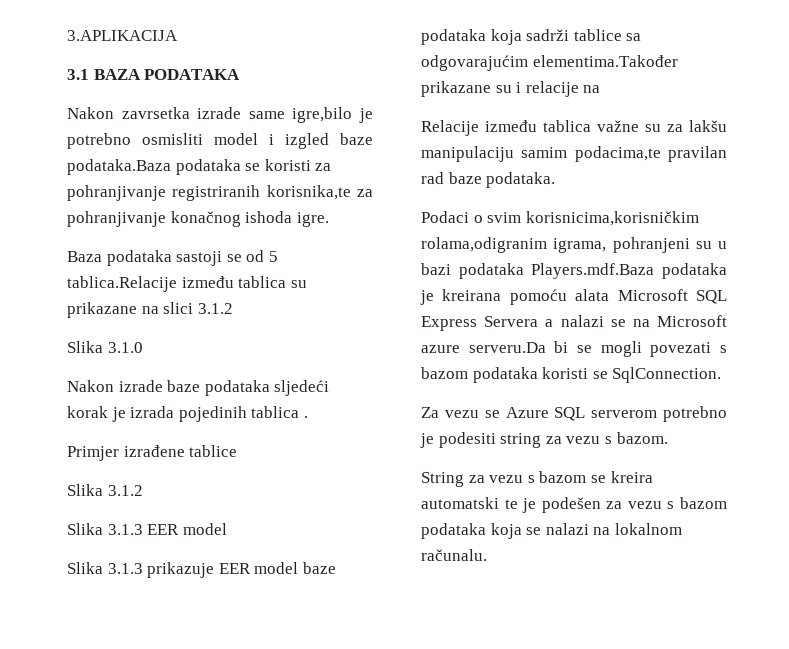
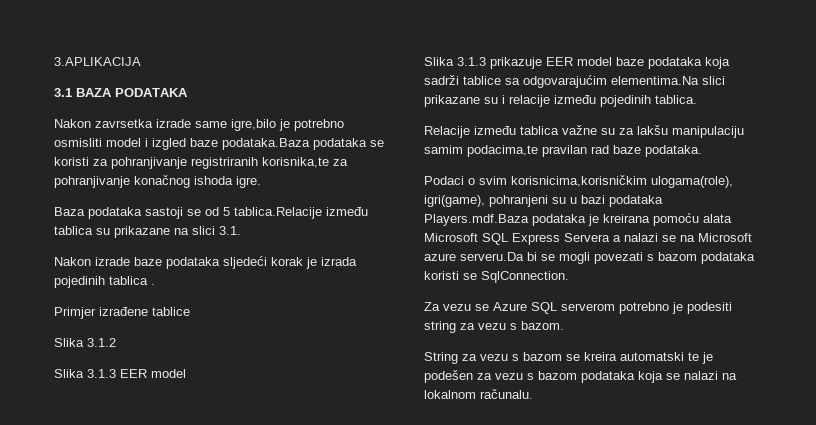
- Baza podataka sastoji se od 5 tablica.Relacije između tablica su prikazane na slici 3.1.2
- Slika 3.1.0
+ Baza podataka sastoji se od 5 tablica.Relacije između tablica su prikazane na slici 3.1.
- Slika 3.1.3 prikazuje EER model baze podataka koja sadrži tablice sa odgovarajućim elementima.Također prikazane su i relacije na
+ Slika 3.1.3 prikazuje EER model baze podataka koja sadrži tablice sa odgovarajućim elementima.Na slici prikazane su i relacije između pojedinih tablica.
- Podaci o svim korisnicima,korisničkim rolama,odigranim igrama, pohranjeni su u bazi podataka Players.mdf.Baza podataka je kreirana pomoću alata Microsoft SQL Express Servera a nalazi se na Microsoft azure serveru.Da bi se mogli povezati s bazom podataka koristi se SqlConnection.
+ Podaci o svim korisnicima,korisničkim ulogama(role), igri(game), pohranjeni su u bazi podataka Players.mdf.Baza podataka je kreirana pomoću alata Microsoft SQL Express Servera a nalazi se na Microsoft azure serveru.Da bi se mogli povezati s bazom podataka koristi se SqlConnection.

